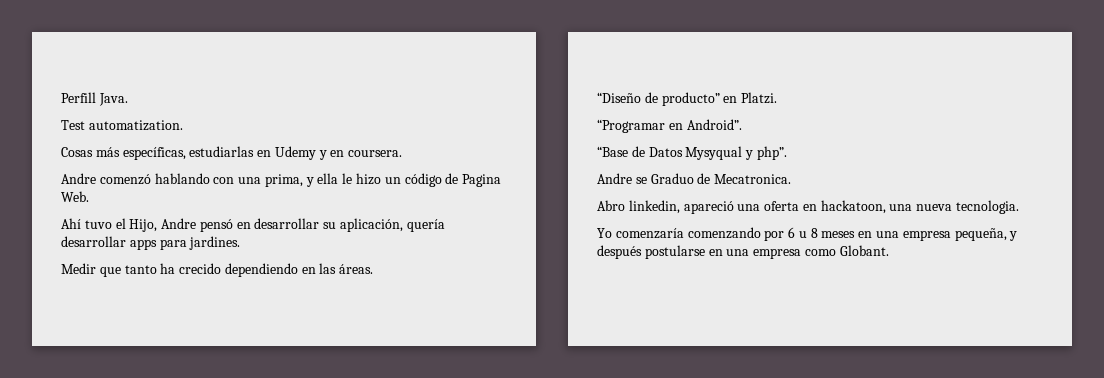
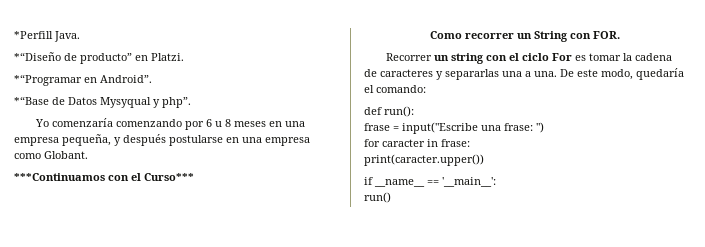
- Perfill Java.
+ *Perfill Java.
- Test automatization.
- Cosas más específicas, estudiarlas en Udemy y en coursera.
- Andre comenzó hablando con una prima, y ella le hizo un código de Pagina Web.
- Ahí tuvo el Hijo, Andre pensó en desarrollar su aplicación, quería desarrollar apps para jardines.
- Medir que tanto ha crecido dependiendo en las áreas.
- “Diseño de producto” en Platzi.
+ *“Diseño de producto” en Platzi.
- “Programar en Android”.
+ *“Programar en Android”.
- “Base de Datos Mysyqual y php”.
+ *“Base de Datos Mysyqual y php”.
- Andre se Graduo de Mecatronica.
- Abro linkedin, apareció una oferta en hackatoon, una nueva tecnologia.
+ ***Continuamos con el Curso***
+ Como recorrer un String con FOR.
+ Recorrer un string con el ciclo For es tomar la cadena de caracteres y separarlas una a una. De este modo, quedaría el comando:
+ def run():
+ frase = input("Escribe una frase: ")
+ for caracter in frase:
+ print(caracter.upper())
+ if __name__ == '__main__':
+ run()

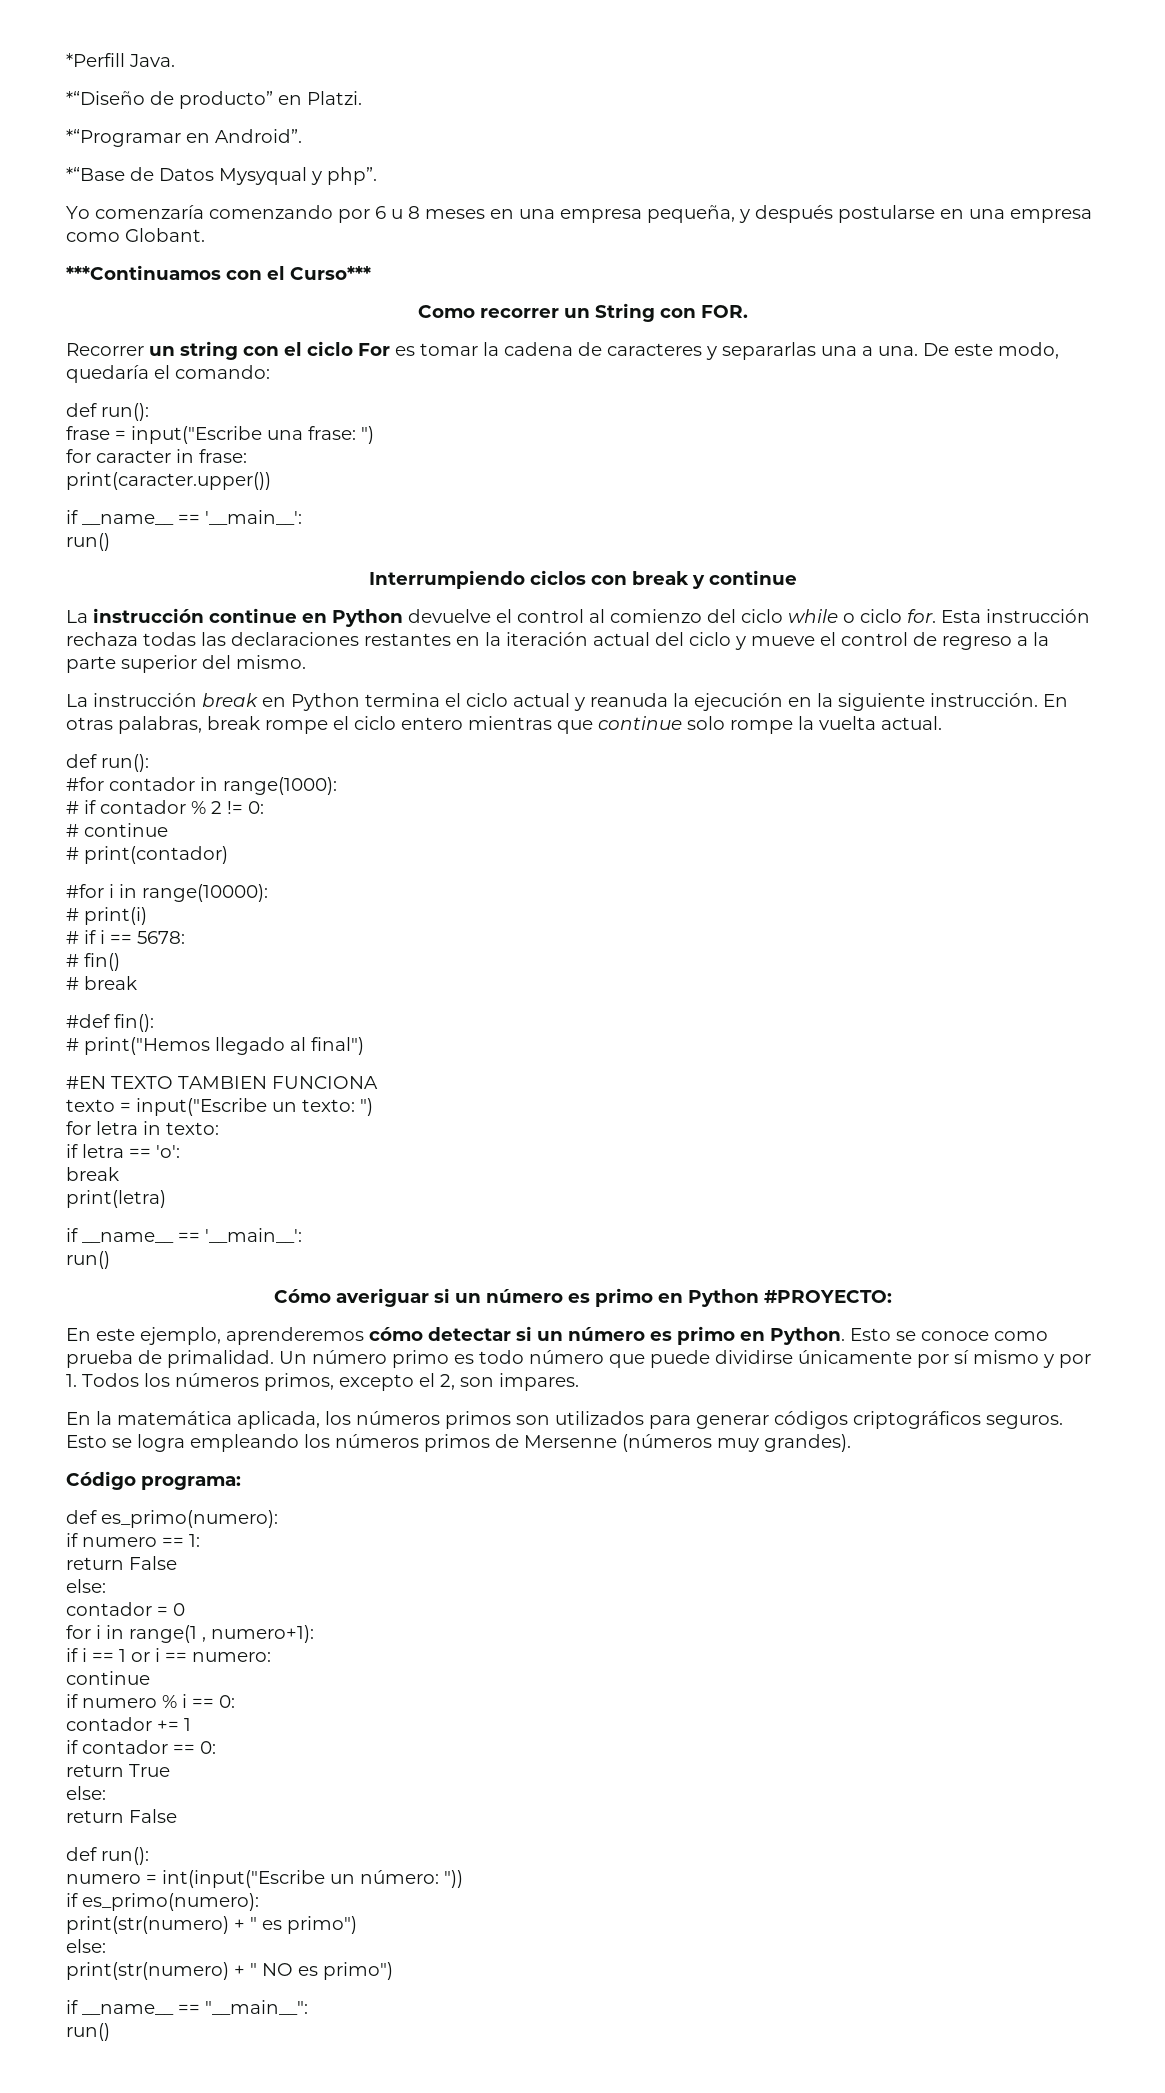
+ Interrumpiendo ciclos con break y continue
+ La instrucción continue en Python devuelve el control al comienzo del ciclo while o ciclo for. Esta instrucción rechaza todas las declaraciones restantes en la iteración actual del ciclo y mueve el control de regreso a la parte superior del mismo.
+ La instrucción break en Python termina el ciclo actual y reanuda la ejecución en la siguiente instrucción. En otras palabras, break rompe el ciclo entero mientras que continue solo rompe la vuelta actual.
+ def run():
+ #for contador in range(1000):
+ # if contador % 2 != 0:
+ # continue
+ # print(contador)
+ #for i in range(10000):
+ # print(i)
+ # if i == 5678:
+ # fin()
+ # break
+ #def fin():
+ # print("Hemos llegado al final")
+ #EN TEXTO TAMBIEN FUNCIONA
+ texto = input("Escribe un texto: ")
+ for letra in texto:
+ if letra == 'o':
+ break
+ print(letra)
+ if __name__ == '__main__':
+ run()
+ Cómo averiguar si un número es primo en Python #PROYECTO:
+ En este ejemplo, aprenderemos cómo detectar si un número es primo en Python. Esto se conoce como prueba de primalidad. Un número primo es todo número que puede dividirse únicamente por sí mismo y por 1. Todos los números primos, excepto el 2, son impares.
+ En la matemática aplicada, los números primos son utilizados para generar códigos criptográficos seguros. Esto se logra empleando los números primos de Mersenne (números muy grandes).
+ Código programa:
+ def es_primo(numero):
+ if numero == 1:
+ return False
+ else:
+ contador = 0
+ for i in range(1 , numero+1):
+ if i == 1 or i == numero:
+ continue
+ if numero % i == 0:
+ contador += 1
+ if contador == 0:
+ return True
+ else:
+ return False
+ def run():
+ numero = int(input("Escribe un número: "))
+ if es_primo(numero):
+ print(str(numero) + " es primo")
+ else:
+ print(str(numero) + " NO es primo")
+ if __name__ == "__main__":
+ run()

